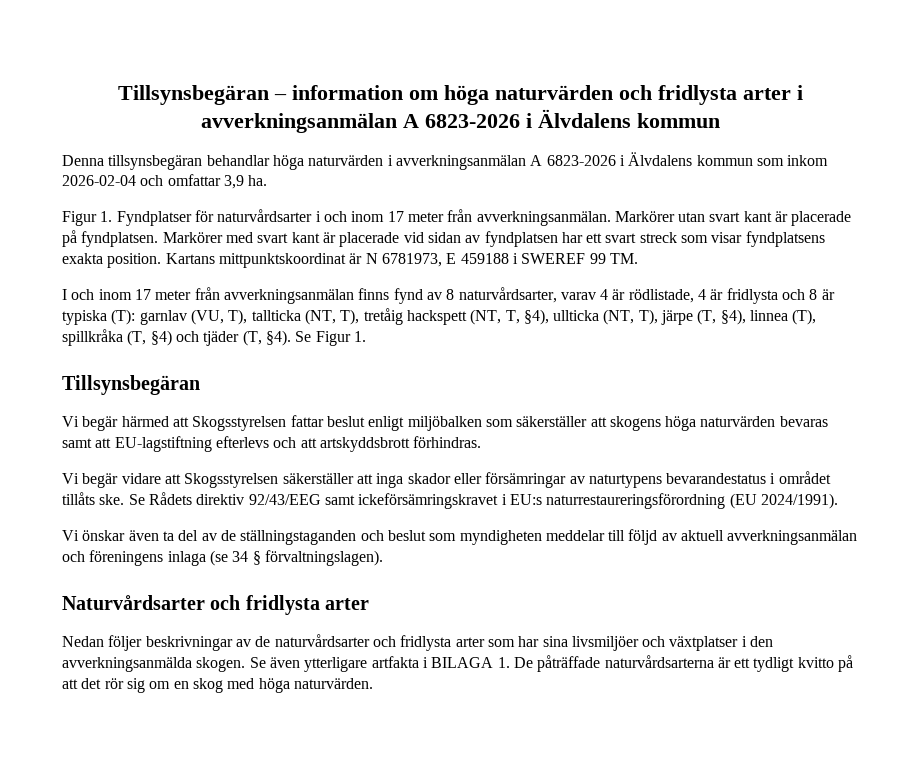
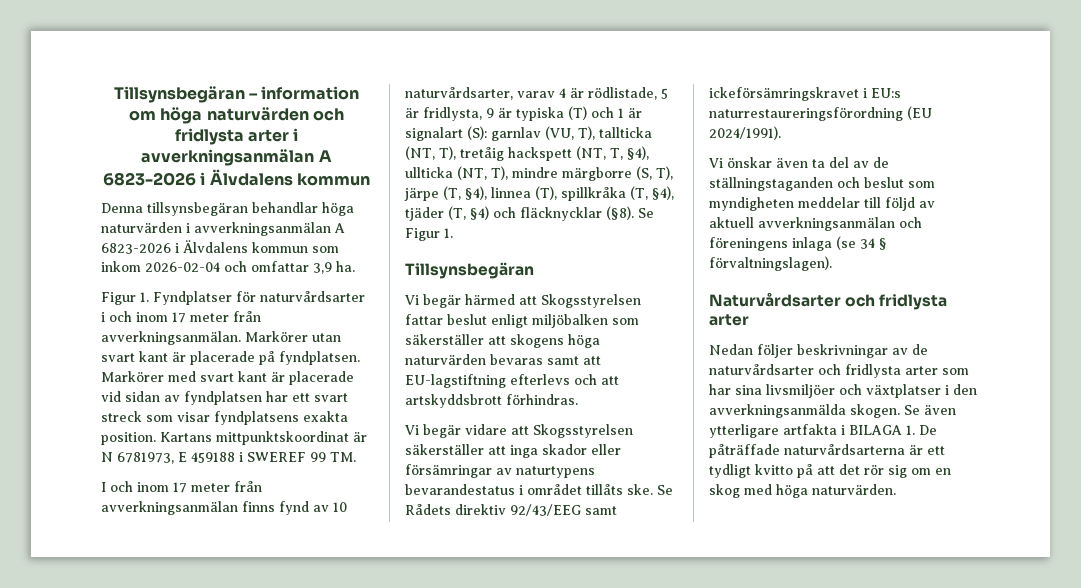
- I och inom 17 meter från avverkningsanmälan finns fynd av 8 naturvårdsarter, varav 4 är rödlistade, 4 är fridlysta och 8 är typiska (T): garnlav (VU, T), tallticka (NT, T), tretåig hackspett (NT, T, §4), ullticka (NT, T), järpe (T, §4), linnea (T), spillkråka (T, §4) och tjäder (T, §4).
+ I och inom 17 meter från avverkningsanmälan finns fynd av 10 naturvårdsarter, varav 4 är rödlistade, 5 är fridlysta, 9 är typiska (T) och 1 är signalart (S): garnlav (VU, T), tallticka (NT, T), tretåig hackspett (NT, T, §4), ullticka (NT, T), mindre märgborre (S, T), järpe (T, §4), linnea (T), spillkråka (T, §4), tjäder (T, §4) och fläcknycklar (§8).

